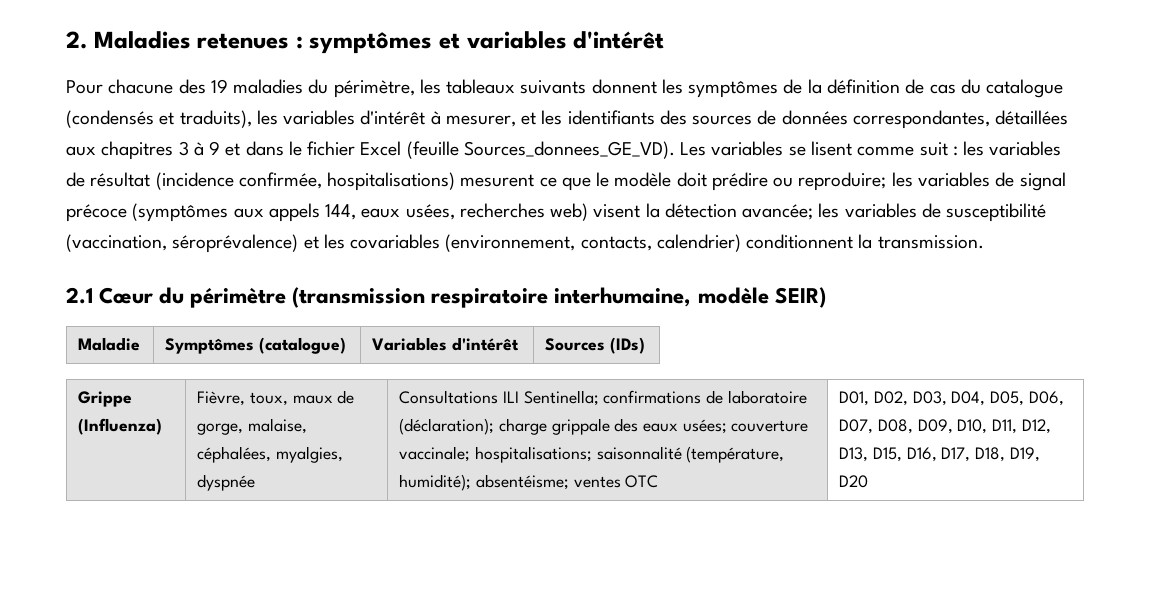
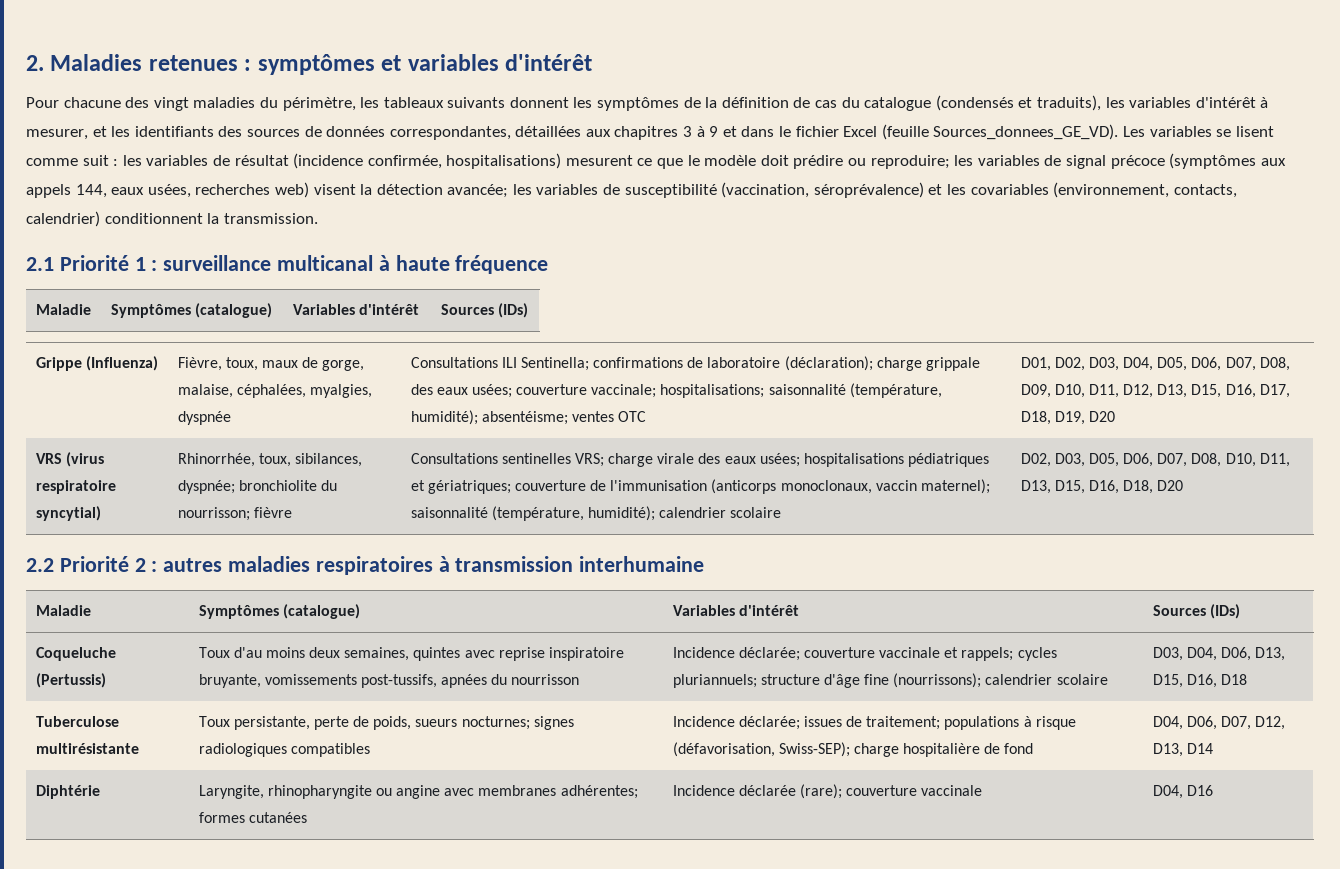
- Pour chacune des 19 maladies du périmètre, les tableaux suivants donnent les symptômes de la définition de cas du catalogue (condensés et traduits), les variables d'intérêt à mesurer, et les identifiants des sources de données correspondantes, détaillées aux chapitres 3 à 9 et dans le fichier Excel (feuille Sources_donnees_GE_VD).
+ Pour chacune des vingt maladies du périmètre, les tableaux suivants donnent les symptômes de la définition de cas du catalogue (condensés et traduits), les variables d'intérêt à mesurer, et les identifiants des sources de données correspondantes, détaillées aux chapitres 3 à 9 et dans le fichier Excel (feuille Sources_donnees_GE_VD).
- 2.1 Cœur du périmètre (transmission respiratoire interhumaine, modèle SEIR)
+ 2.1 Priorité 1 : surveillance multicanal à haute fréquence
+ VRS (virus respiratoire syncytial) | Rhinorrhée, toux, sibilances, dyspnée; bronchiolite du nourrisson; fièvre | Consultations sentinelles VRS; charge virale des eaux usées; hospitalisations pédiatriques et gériatriques; couverture de l'immunisation (anticorps monoclonaux, vaccin maternel); saisonnalité (température, humidité); calendrier scolaire | D02, D03, D05, D06, D07, D08, D10, D11, D13, D15, D16, D18, D20
+ 2.2 Priorité 2 : autres maladies respiratoires à transmission interhumaine
+ Maladie | Symptômes (catalogue) | Variables d'intérêt | Sources (IDs)
+ Coqueluche (Pertussis) | Toux d'au moins deux semaines, quintes avec reprise inspiratoire bruyante, vomissements post-tussifs, apnées du nourrisson | Incidence déclarée; couverture vaccinale et rappels; cycles pluriannuels; structure d'âge fine (nourrissons); calendrier scolaire | D03, D04, D06, D13, D15, D16, D18
+ Tuberculose multirésistante | Toux persistante, perte de poids, sueurs nocturnes; signes radiologiques compatibles | Incidence déclarée; issues de traitement; populations à risque (défavorisation, Swiss-SEP); charge hospitalière de fond | D04, D06, D07, D12, D13, D14
+ Diphtérie | Laryngite, rhinopharyngite ou angine avec membranes adhérentes; formes cutanées | Incidence déclarée (rare); couverture vaccinale | D04, D16

